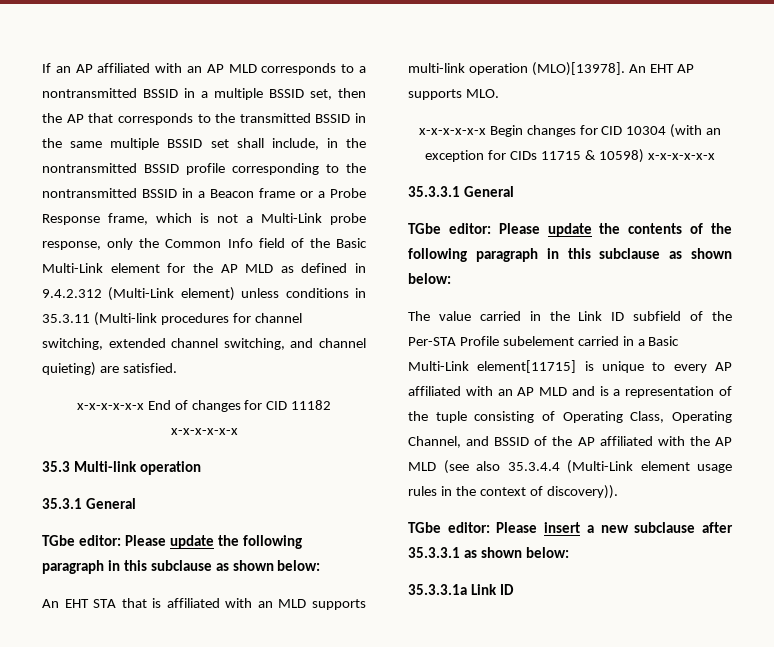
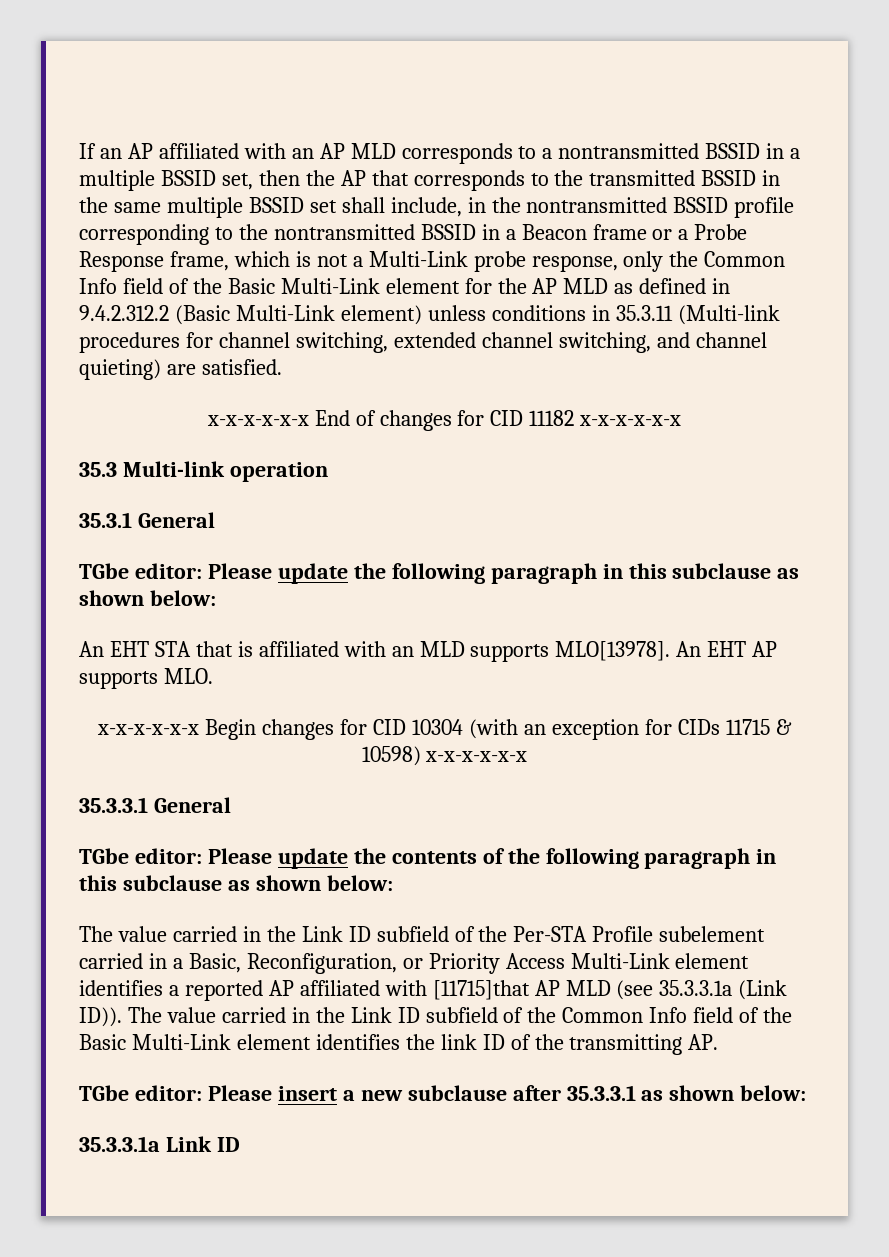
- If an AP affiliated with an AP MLD corresponds to a nontransmitted BSSID in a multiple BSSID set, then the AP that corresponds to the transmitted BSSID in the same multiple BSSID set shall include, in the nontransmitted BSSID profile corresponding to the nontransmitted BSSID in a Beacon frame or a Probe Response frame, which is not a Multi-Link probe response, only the Common Info field of the Basic Multi-Link element for the AP MLD as defined in 9.4.2.312 (Multi-Link element) unless conditions in 35.3.11 (Multi-link procedures for channel switching, extended channel switching, and channel quieting) are satisfied.
+ If an AP affiliated with an AP MLD corresponds to a nontransmitted BSSID in a multiple BSSID set, then the AP that corresponds to the transmitted BSSID in the same multiple BSSID set shall include, in the nontransmitted BSSID profile corresponding to the nontransmitted BSSID in a Beacon frame or a Probe Response frame, which is not a Multi-Link probe response, only the Common Info field of the Basic Multi-Link element for the AP MLD as defined in 9.4.2.312.2 (Basic Multi-Link element) unless conditions in 35.3.11 (Multi-link procedures for channel switching, extended channel switching, and channel quieting) are satisfied.
- An EHT STA that is affiliated with an MLD supports multi-link operation (MLO)[13978].
+ An EHT STA that is affiliated with an MLD supports MLO[13978].
- The value carried in the Link ID subfield of the Per-STA Profile subelement carried in a Basic Multi-Link element[11715] is unique to every AP affiliated with an AP MLD and is a representation of the tuple consisting of Operating Class, Operating Channel, and BSSID of the AP affiliated with the AP MLD (see also 35.3.4.4 (Multi-Link element usage rules in the context of discovery)).
+ The value carried in the Link ID subfield of the Per-STA Profile subelement carried in a Basic, Reconfiguration, or Priority Access Multi-Link element identifies a reported AP affiliated with [11715]that AP MLD (see 35.3.3.1a (Link ID)). The value carried in the Link ID subfield of the Common Info field of the Basic Multi-Link element identifies the link ID of the transmitting AP.

